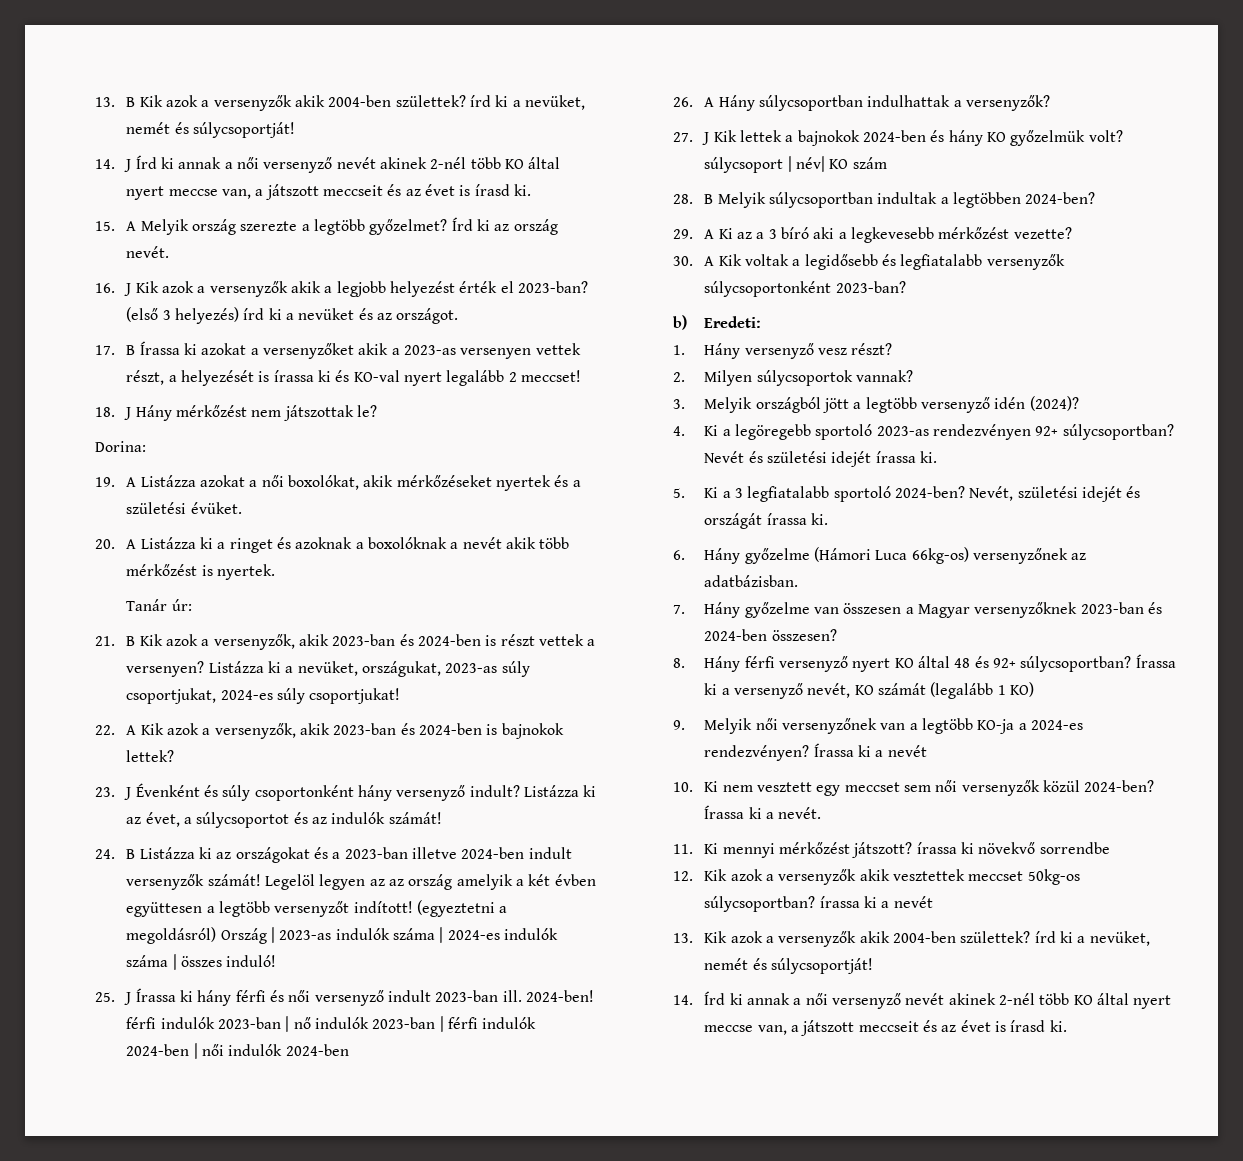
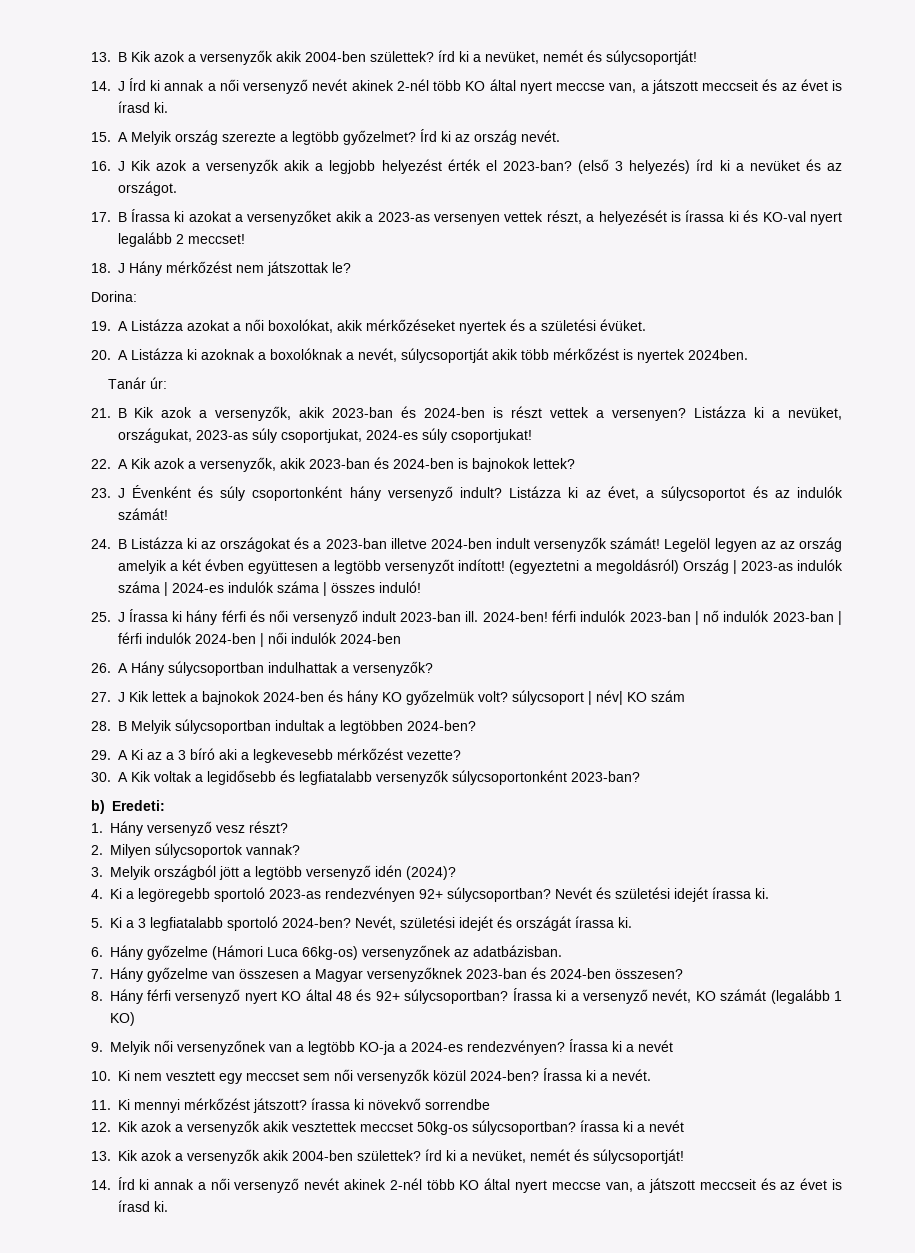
- 20. A Listázza ki a ringet és azoknak a boxolóknak a nevét akik több mérkőzést is nyertek.
+ 20. A Listázza ki azoknak a boxolóknak a nevét, súlycsoportját akik több mérkőzést is nyertek 2024ben.

